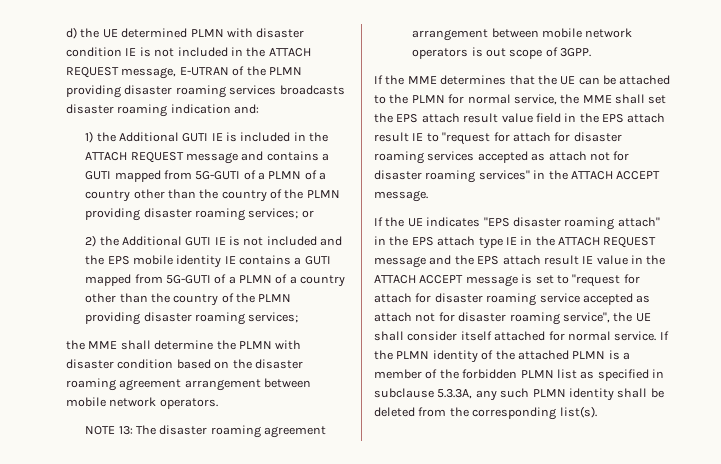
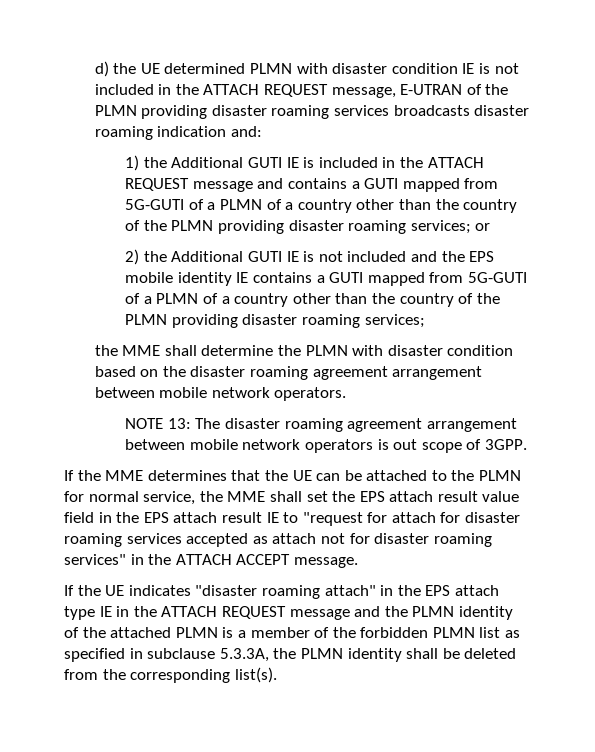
- If the UE indicates "EPS disaster roaming attach" in the EPS attach type IE in the ATTACH REQUEST message and the EPS attach result IE value in the ATTACH ACCEPT message is set to "request for attach for disaster roaming service accepted as attach not for disaster roaming service", the UE shall consider itself attached for normal service. If the PLMN identity of the attached PLMN is a member of the forbidden PLMN list as specified in subclause 5.3.3A, any such PLMN identity shall be deleted from the corresponding list(s).
+ If the UE indicates "disaster roaming attach" in the EPS attach type IE in the ATTACH REQUEST message and the PLMN identity of the attached PLMN is a member of the forbidden PLMN list as specified in subclause 5.3.3A, the PLMN identity shall be deleted from the corresponding list(s).

